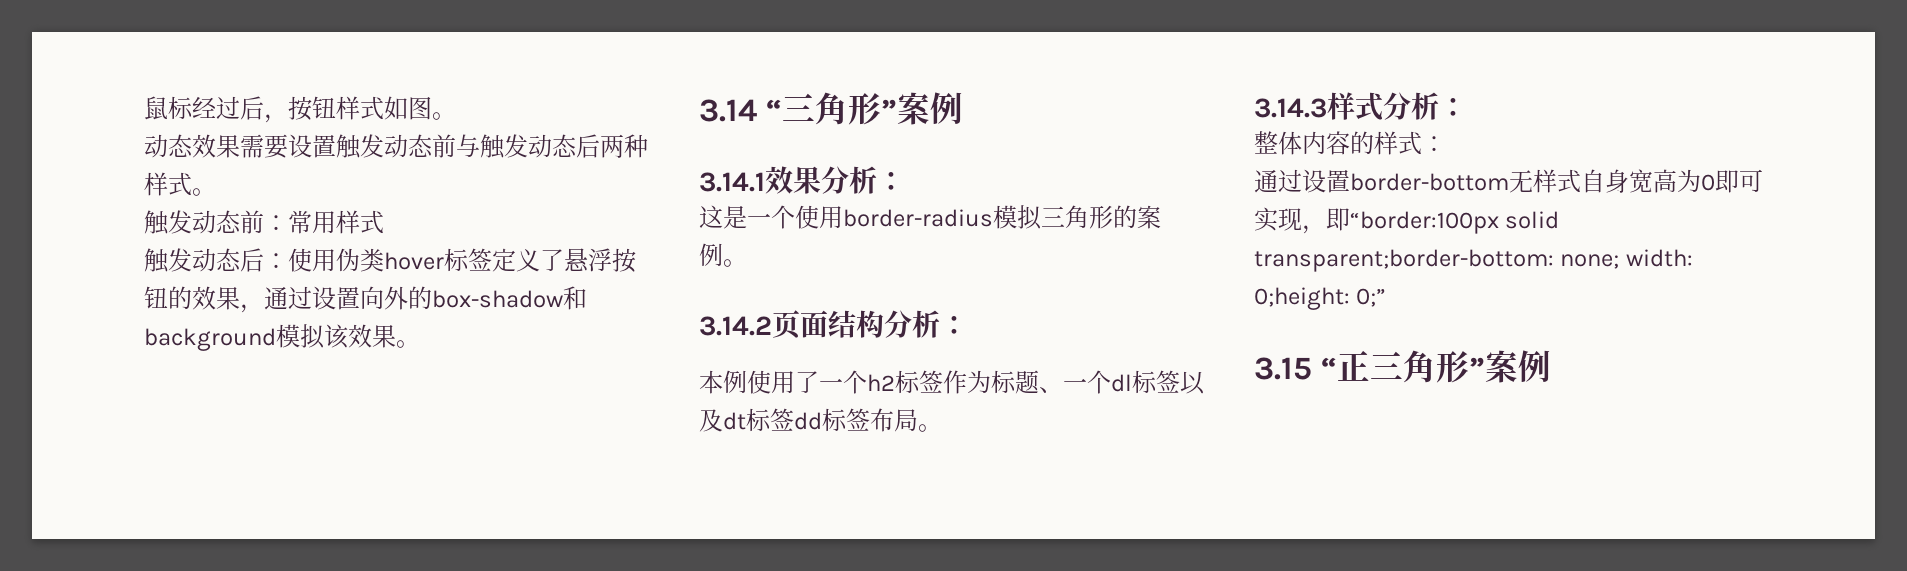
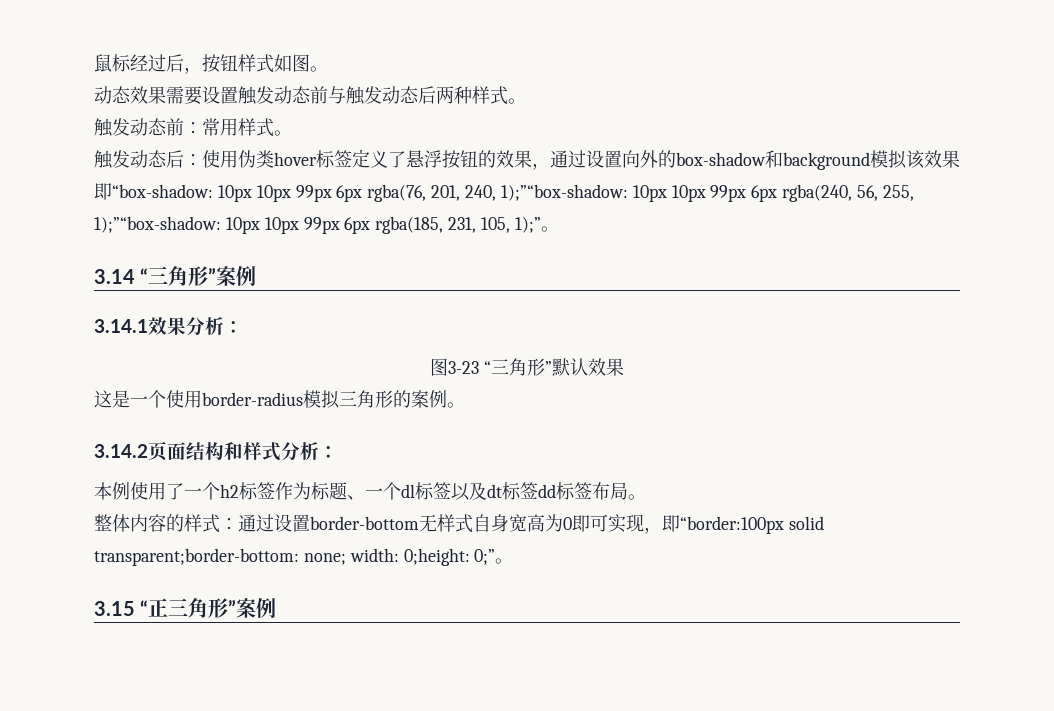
- 触发动态前：常用样式
+ 触发动态前：常用样式。
- 触发动态后：使用伪类hover标签定义了悬浮按钮的效果，通过设置向外的box-shadow和background模拟该效果。
+ 触发动态后：使用伪类hover标签定义了悬浮按钮的效果，通过设置向外的box-shadow和background模拟该效果即“box-shadow: 10px 10px 99px 6px rgba(76, 201, 240, 1);”“box-shadow: 10px 10px 99px 6px rgba(240, 56, 255, 1);”“box-shadow: 10px 10px 99px 6px rgba(185, 231, 105, 1);”。
+ 图3-23 “三角形”默认效果
- 3.14.2页面结构分析：
+ 3.14.2页面结构和样式分析：
- 3.14.3样式分析：
- 整体内容的样式：
- 通过设置border-bottom无样式自身宽高为0即可实现，即“border:100px solid transparent;border-bottom: none; width: 0;height: 0;”
+ 整体内容的样式：通过设置border-bottom无样式自身宽高为0即可实现，即“border:100px solid transparent;border-bottom: none; width: 0;height: 0;”。

